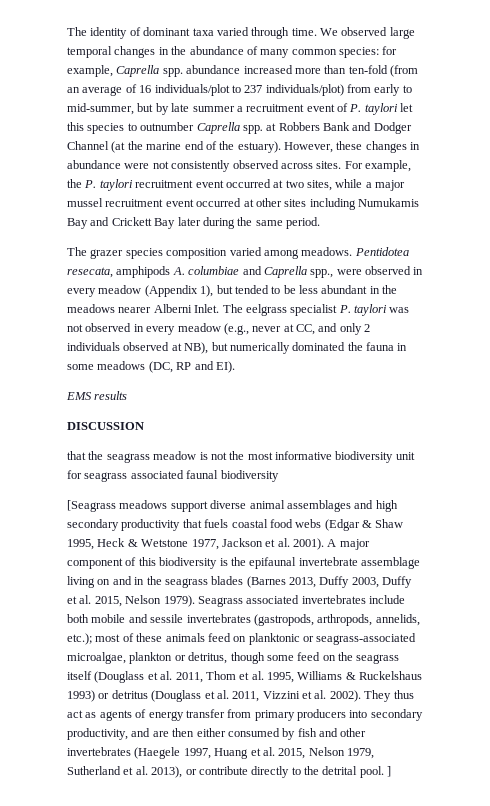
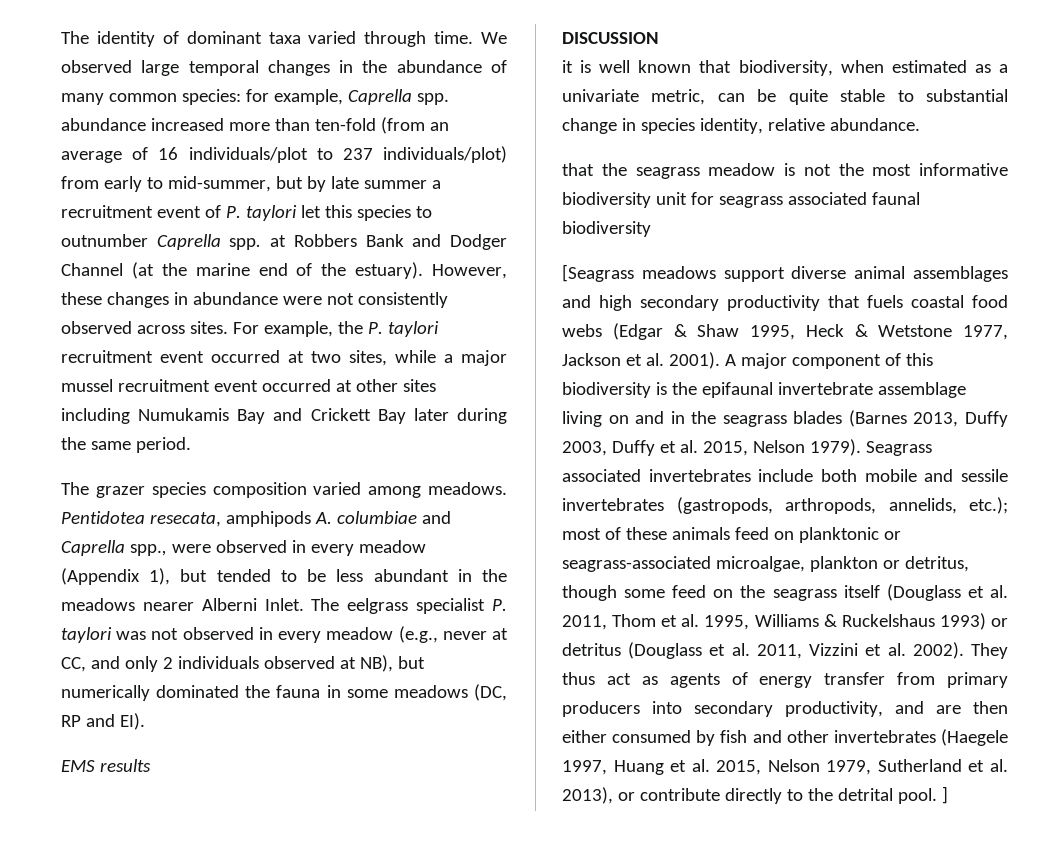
+ it is well known that biodiversity, when estimated as a univariate metric, can be quite stable to substantial change in species identity, relative abundance.

